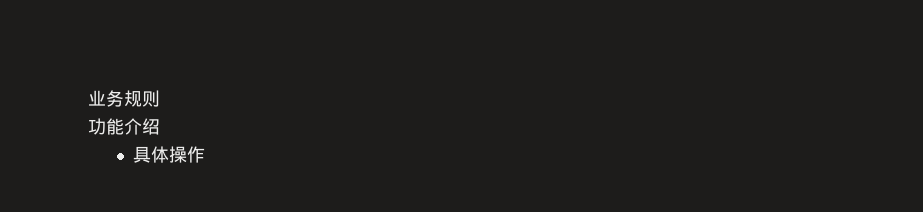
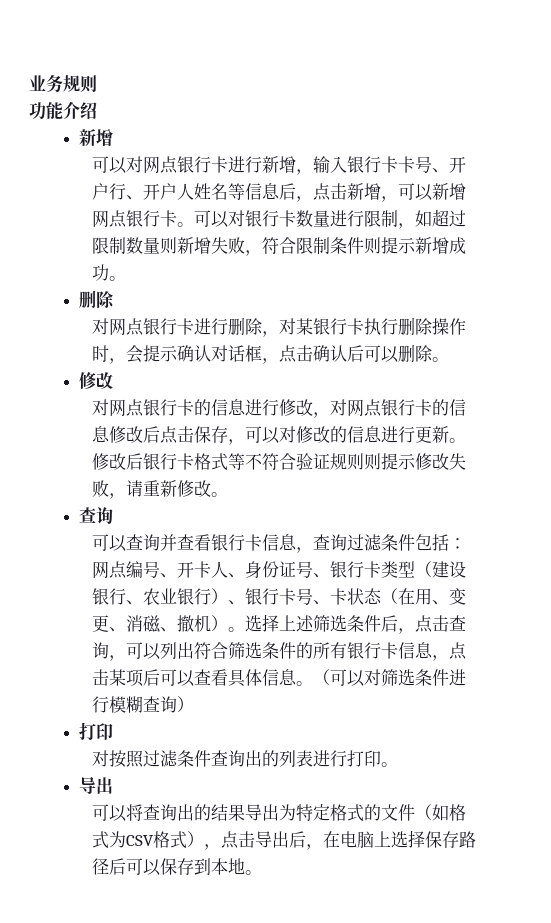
  功能介绍
- 具体操作
+ 新增
+ 可以对网点银行卡进行新增，输入银行卡卡号、开户行、开户人姓名等信息后，点击新增，可以新增网点银行卡。可以对银行卡数量进行限制，如超过限制数量则新增失败，符合限制条件则提示新增成功。
+ 删除
+ 对网点银行卡进行删除，对某银行卡执行删除操作时，会提示确认对话框，点击确认后可以删除。
+ 修改
+ 对网点银行卡的信息进行修改，对网点银行卡的信息修改后点击保存，可以对修改的信息进行更新。修改后银行卡格式等不符合验证规则则提示修改失败，请重新修改。
+ 查询
+ 可以查询并查看银行卡信息，查询过滤条件包括：网点编号、开卡人、身份证号、银行卡类型（建设银行、农业银行）、银行卡号、卡状态（在用、变更、消磁、撤机）。选择上述筛选条件后，点击查询，可以列出符合筛选条件的所有银行卡信息，点击某项后可以查看具体信息。（可以对筛选条件进行模糊查询）
+ 打印
+ 对按照过滤条件查询出的列表进行打印。
+ 导出
+ 可以将查询出的结果导出为特定格式的文件（如格式为CSV格式），点击导出后，在电脑上选择保存路径后可以保存到本地。

